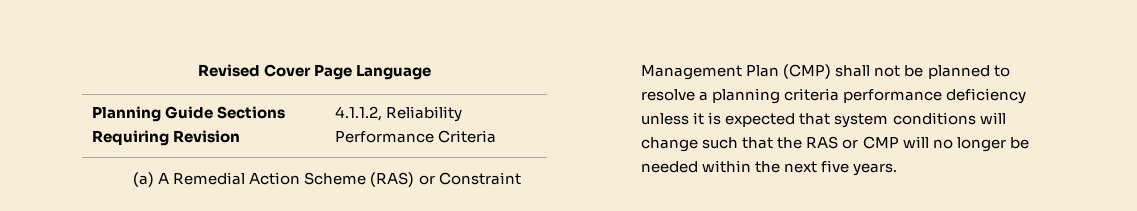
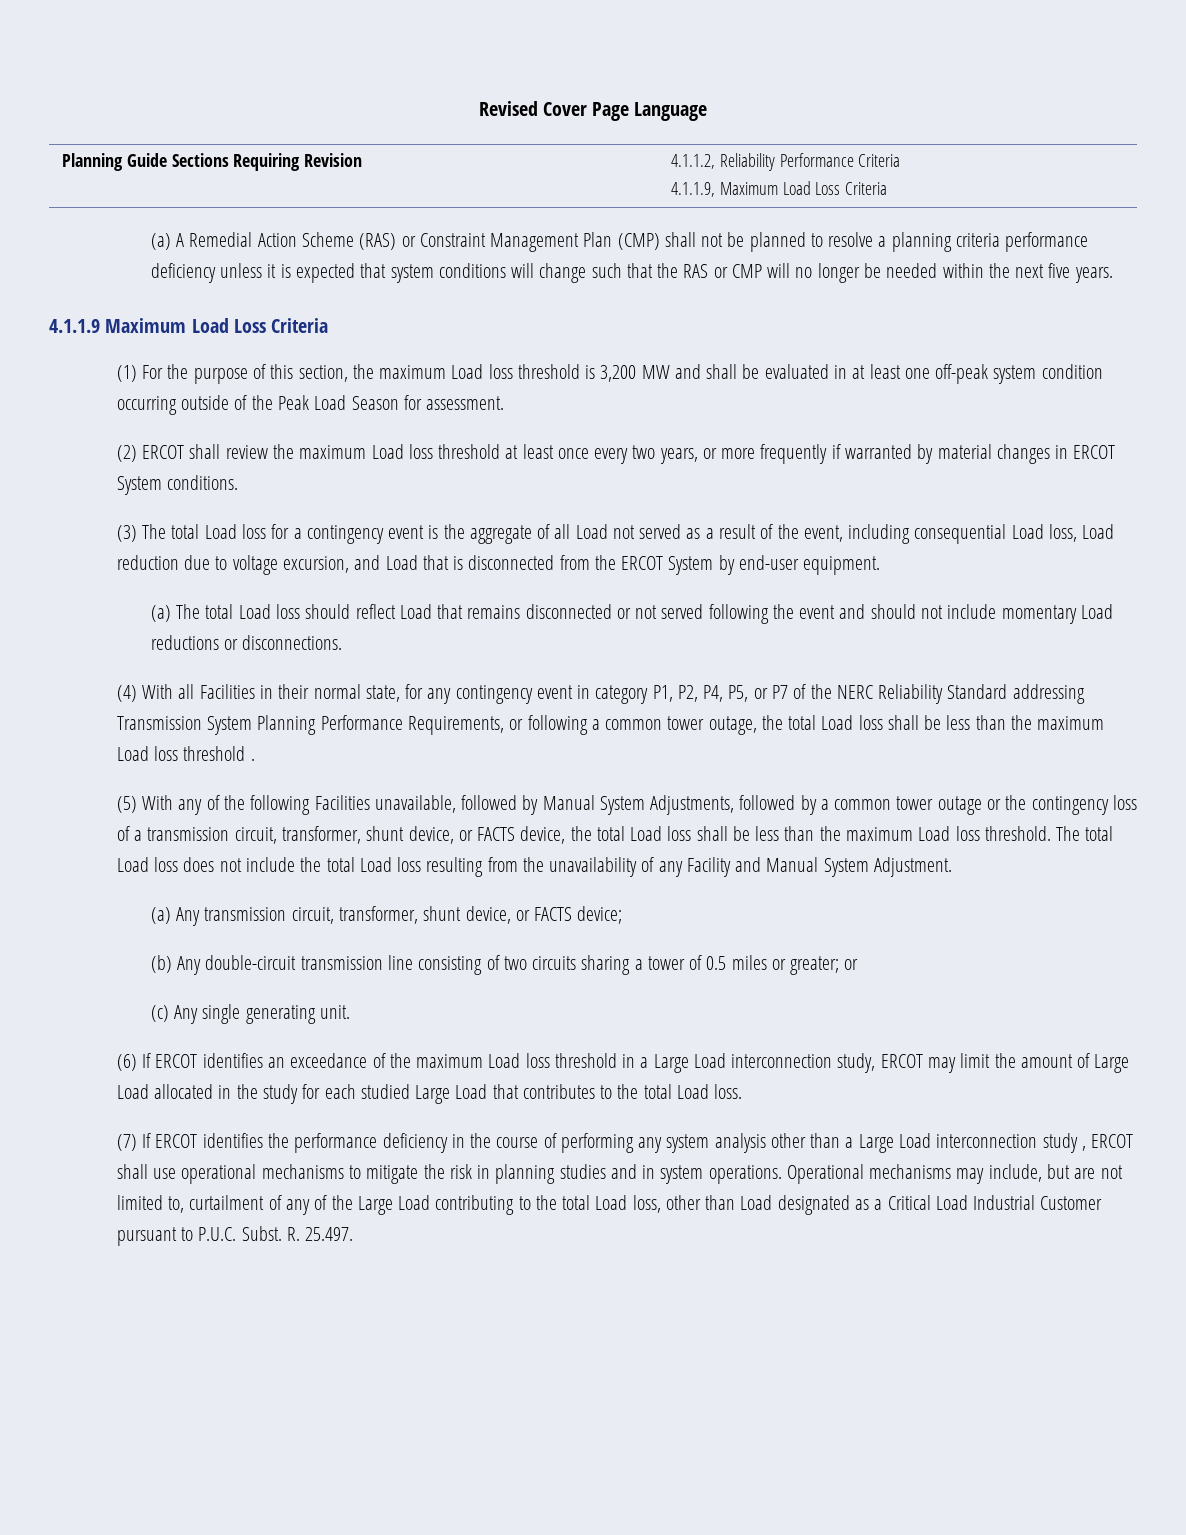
  Planning Guide Sections Requiring Revision | 4.1.1.2, Reliability Performance Criteria
+ 4.1.1.9, Maximum Load Loss Criteria
+ 4.1.1.9 Maximum Load Loss Criteria
+ (1) For the purpose of this section, the maximum Load loss threshold is 3,200 MW and shall be evaluated in at least one off-peak system condition occurring outside of the Peak Load Season for assessment.
+ (2) ERCOT shall review the maximum Load loss threshold at least once every two years, or more frequently if warranted by material changes in ERCOT System conditions.
+ (3) The total Load loss for a contingency event is the aggregate of all Load not served as a result of the event, including consequential Load loss, Load reduction due to voltage excursion, and Load that is disconnected from the ERCOT System by end-user equipment.
+ (a) The total Load loss should reflect Load that remains disconnected or not served following the event and should not include momentary Load reductions or disconnections.
+ (4) With all Facilities in their normal state, for any contingency event in category P1, P2, P4, P5, or P7 of the NERC Reliability Standard addressing Transmission System Planning Performance Requirements, or following a common tower outage, the total Load loss shall be less than the maximum Load loss threshold .
+ (5) With any of the following Facilities unavailable, followed by Manual System Adjustments, followed by a common tower outage or the contingency loss of a transmission circuit, transformer, shunt device, or FACTS device, the total Load loss shall be less than the maximum Load loss threshold. The total Load loss does not include the total Load loss resulting from the unavailability of any Facility and Manual System Adjustment.
+ (a) Any transmission circuit, transformer, shunt device, or FACTS device;
+ (b) Any double-circuit transmission line consisting of two circuits sharing a tower of 0.5 miles or greater; or
+ (c) Any single generating unit.
+ (6) If ERCOT identifies an exceedance of the maximum Load loss threshold in a Large Load interconnection study, ERCOT may limit the amount of Large Load allocated in the study for each studied Large Load that contributes to the total Load loss.
+ (7) If ERCOT identifies the performance deficiency in the course of performing any system analysis other than a Large Load interconnection study , ERCOT shall use operational mechanisms to mitigate the risk in planning studies and in system operations. Operational mechanisms may include, but are not limited to, curtailment of any of the Large Load contributing to the total Load loss, other than Load designated as a Critical Load Industrial Customer pursuant to P.U.C. Subst. R. 25.497.

